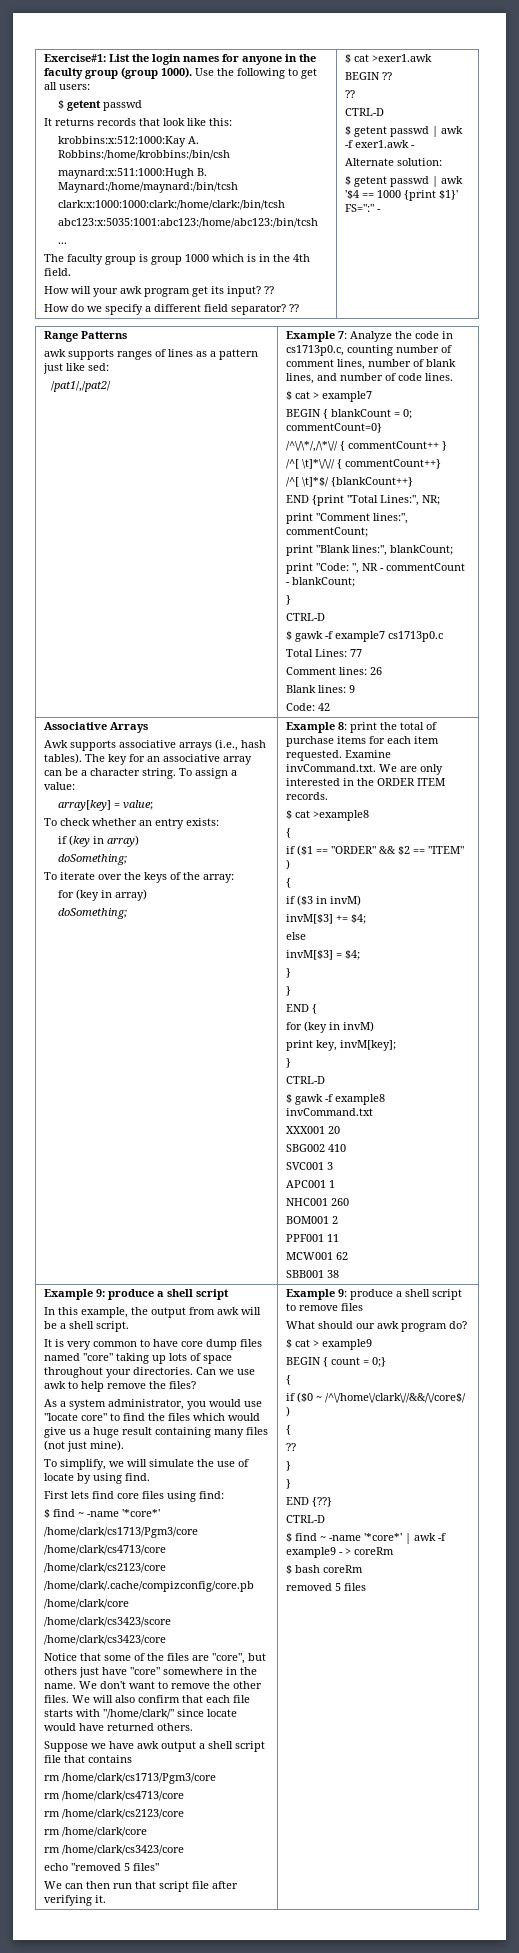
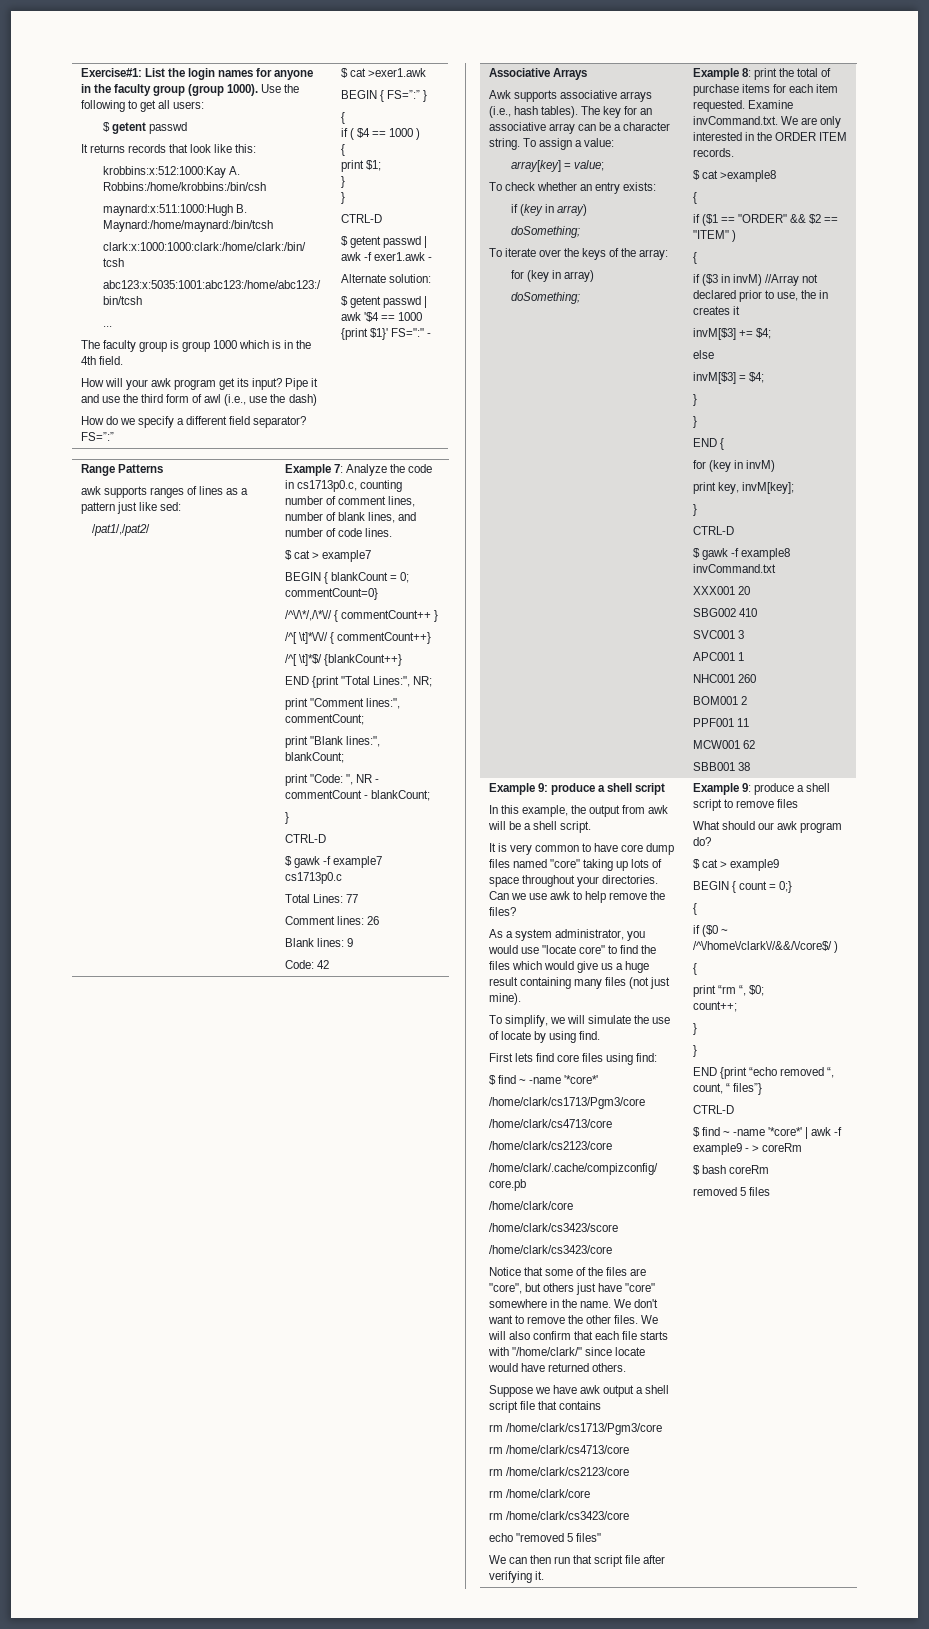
- How will your awk program get its input? ??
+ How will your awk program get its input? Pipe it and use the third form of awl (i.e., use the dash)
- How do we specify a different field separator? ??
+ How do we specify a different field separator? FS=”:”
- BEGIN ??
- ??
+ BEGIN { FS=”:” }
+ {
+ if ( $4 == 1000 )
+ {
+ print $1;
+ }
+ }
- if ($3 in invM)
+ if ($3 in invM) //Array not declared prior to use, the in creates it
  if ($0 ~ /^\/home\/clark\//&&/\/core$/ )
  {
- ??
+ print “rm “, $0;
+ count++;
  }
  }
- END {??}
+ END {print “echo removed “, count, “ files”}

